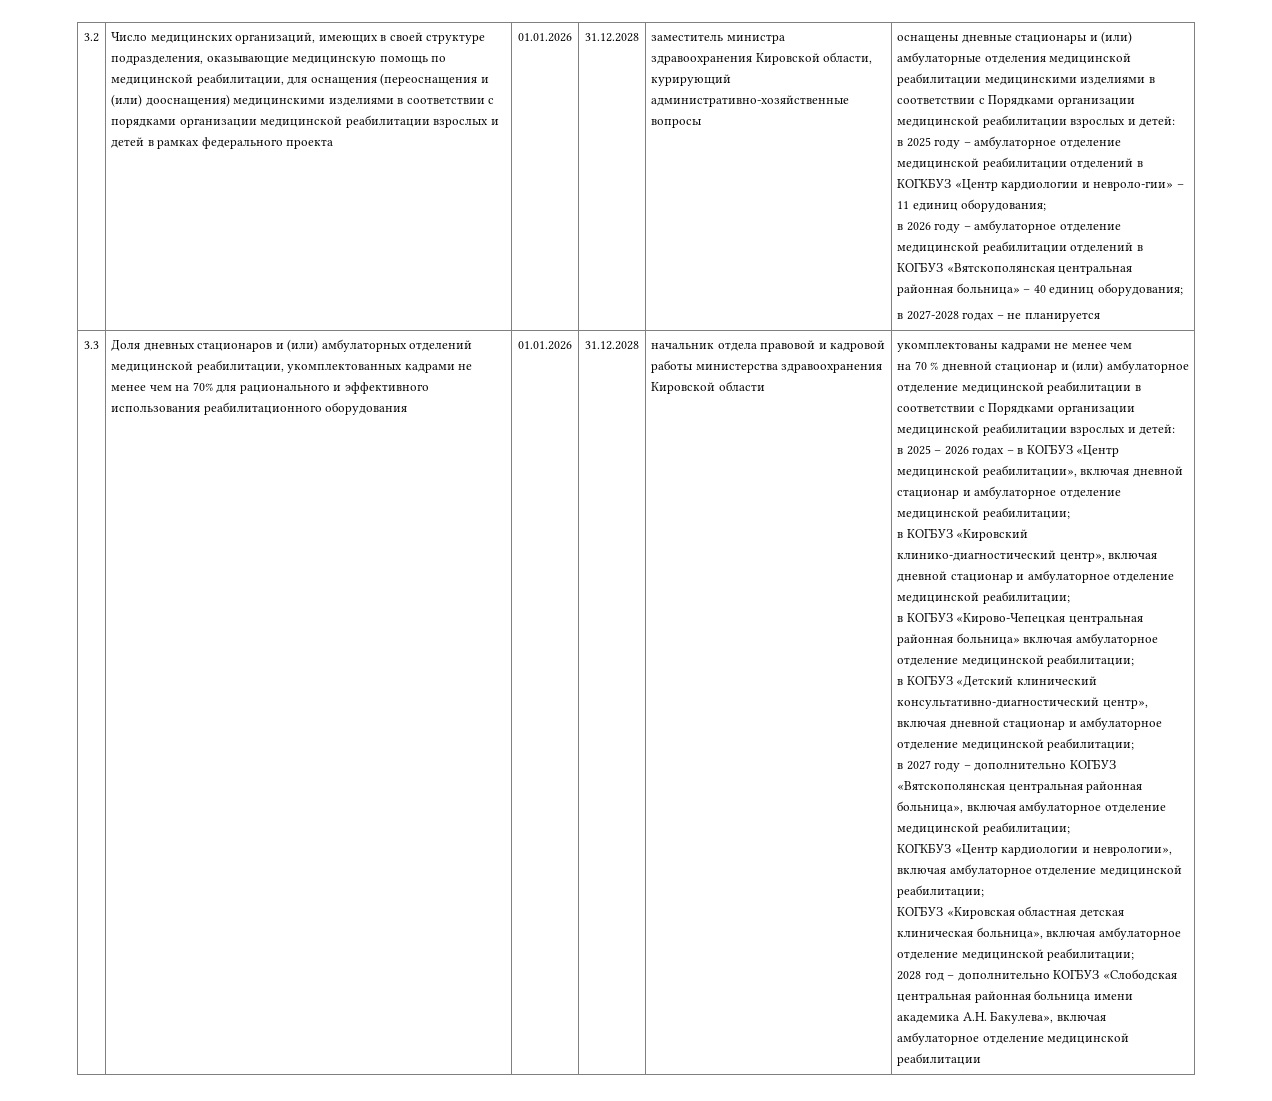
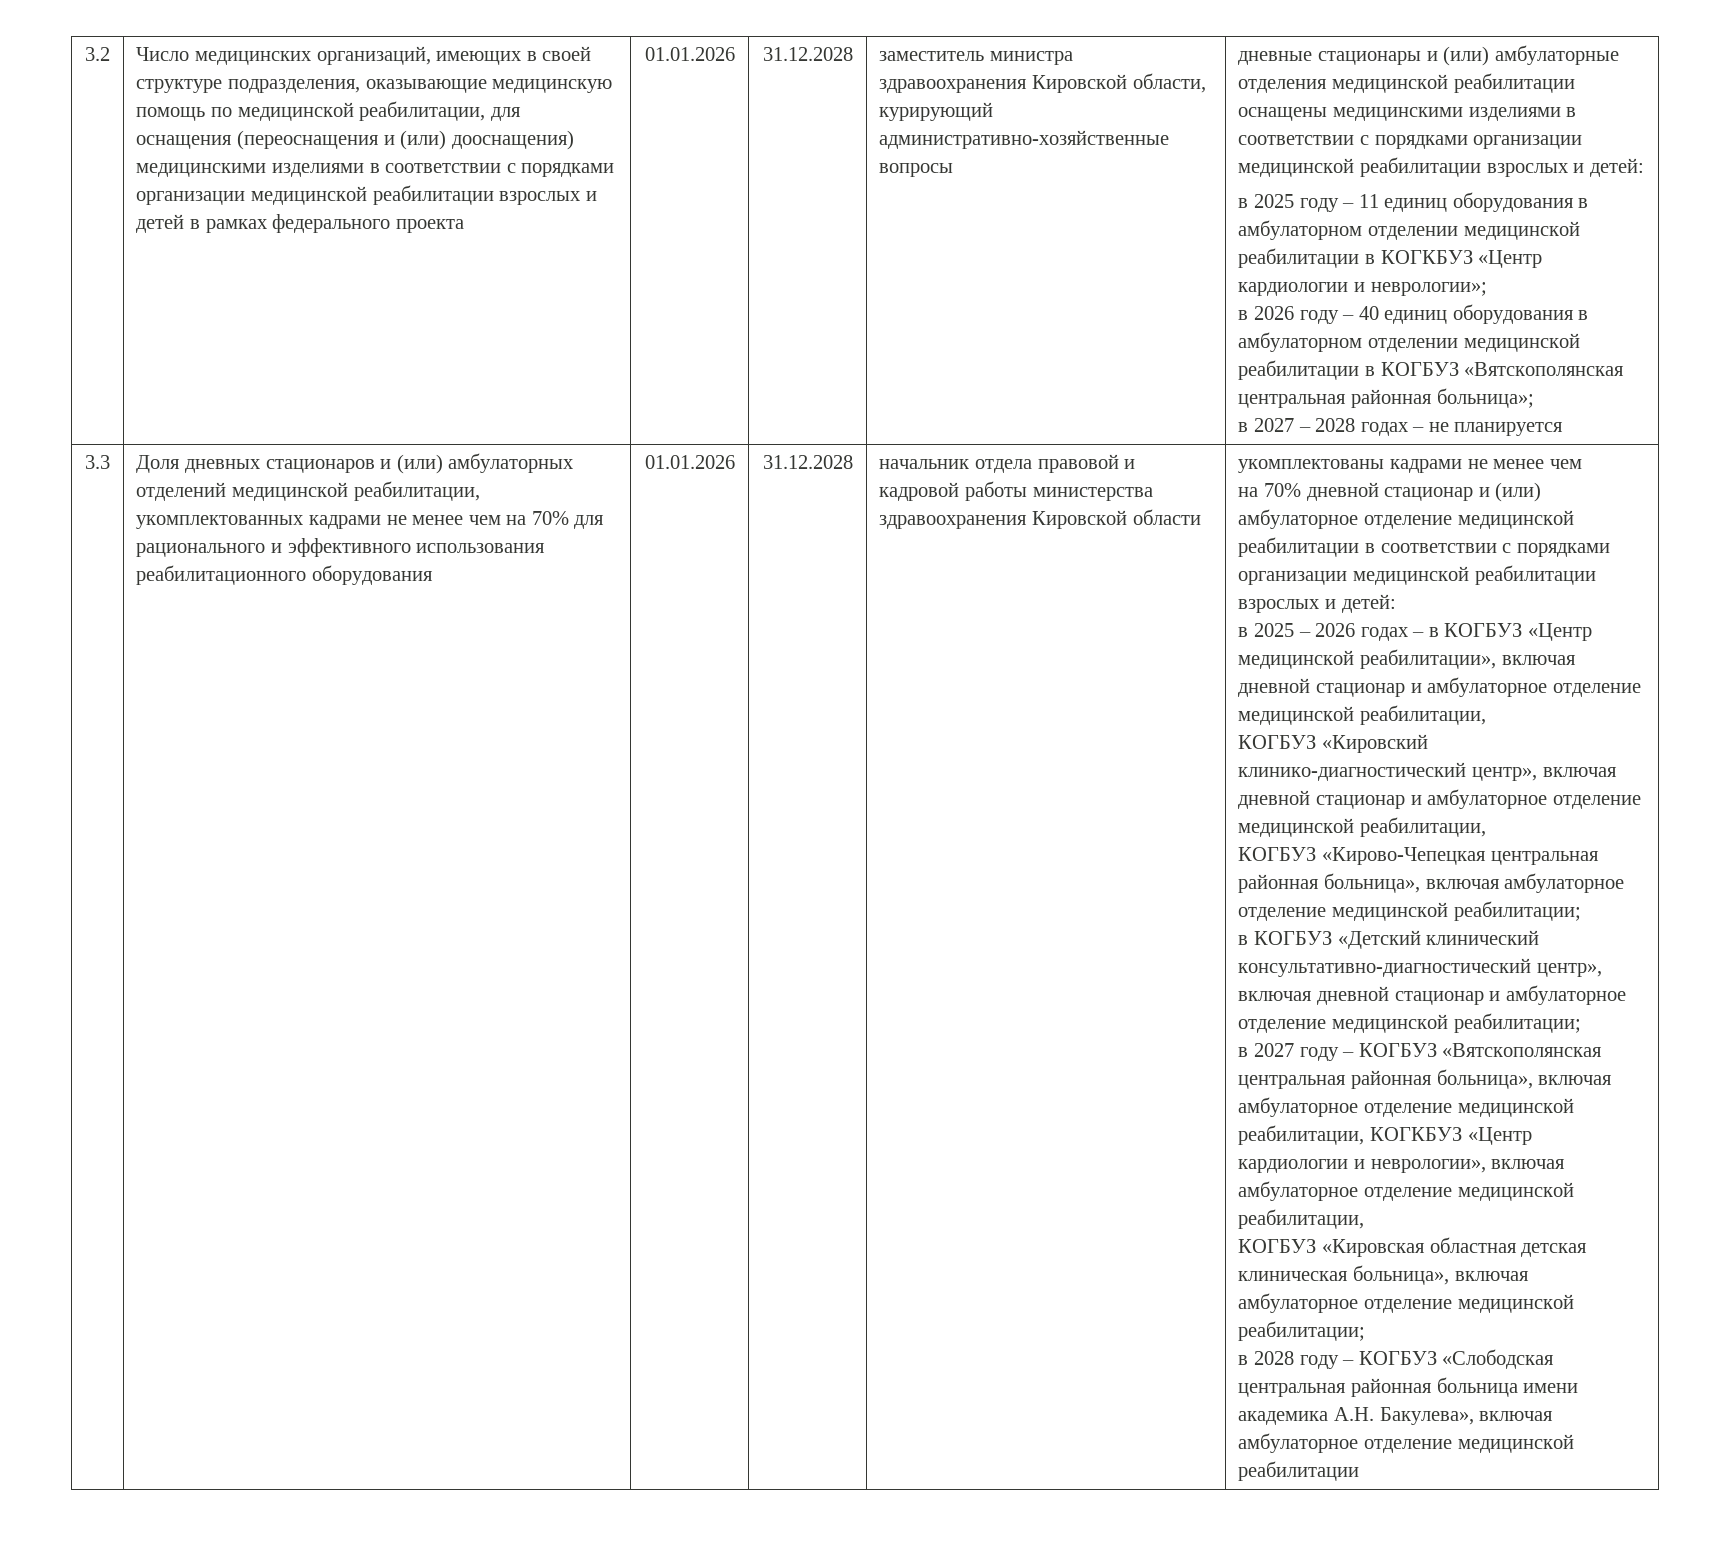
- оснащены дневные стационары и (или) амбулаторные отделения медицинской реабилитации медицинскими изделиями в соответствии с Порядками организации медицинской реабилитации взрослых и детей:
+ дневные стационары и (или) амбулаторные отделения медицинской реабилитации оснащены медицинскими изделиями в соответствии с порядками организации медицинской реабилитации взрослых и детей:
- в 2025 году – амбулаторное отделение медицинской реабилитации отделений в КОГКБУЗ «Центр кардиологии и невроло-гии» – 11 единиц оборудования;
+ в 2025 году – 11 единиц оборудования в амбулаторном отделении медицинской реабилитации в КОГКБУЗ «Центр кардиологии и неврологии»;
- в 2026 году – амбулаторное отделение медицинской реабилитации отделений в КОГБУЗ «Вятскополянская центральная районная больница» – 40 единиц оборудования;
- в 2027-2028 годах – не планируется
+ в 2026 году – 40 единиц оборудования в амбулаторном отделении медицинской реабилитации в КОГБУЗ «Вятскополянская центральная районная больница»;
+ в 2027 – 2028 годах – не планируется
- на 70 % дневной стационар и (или) амбулаторное отделение медицинской реабилитации в соответствии с Порядками организации медицинской реабилитации взрослых и детей:
+ на 70% дневной стационар и (или) амбулаторное отделение медицинской реабилитации в соответствии с порядками организации медицинской реабилитации взрослых и детей:
- в 2025 – 2026 годах – в КОГБУЗ «Центр медицинской реабилитации», включая дневной стационар и амбулаторное отделение медицинской реабилитации;
- в КОГБУЗ «Кировский клинико-диагностический центр», включая дневной стационар и амбулаторное отделение медицинской реабилитации;
- в КОГБУЗ «Кирово-Чепецкая центральная районная больница» включая амбулаторное отделение медицинской реабилитации;
+ в 2025 – 2026 годах – в КОГБУЗ «Центр медицинской реабилитации», включая дневной стационар и амбулаторное отделение медицинской реабилитации,
+ КОГБУЗ «Кировский клинико-диагностический центр», включая дневной стационар и амбулаторное отделение медицинской реабилитации,
+ КОГБУЗ «Кирово-Чепецкая центральная районная больница», включая амбулаторное отделение медицинской реабилитации;
- в 2027 году – дополнительно КОГБУЗ «Вятскополянская центральная районная больница», включая амбулаторное отделение медицинской реабилитации;
- КОГКБУЗ «Центр кардиологии и неврологии», включая амбулаторное отделение медицинской реабилитации;
+ в 2027 году – КОГБУЗ «Вятскополянская центральная районная больница», включая амбулаторное отделение медицинской реабилитации, КОГКБУЗ «Центр кардиологии и неврологии», включая амбулаторное отделение медицинской реабилитации,
- 2028 год – дополнительно КОГБУЗ «Слободская центральная районная больница имени академика А.Н. Бакулева», включая амбулаторное отделение медицинской реабилитации
+ в 2028 году – КОГБУЗ «Слободская центральная районная больница имени академика А.Н. Бакулева», включая амбулаторное отделение медицинской реабилитации

